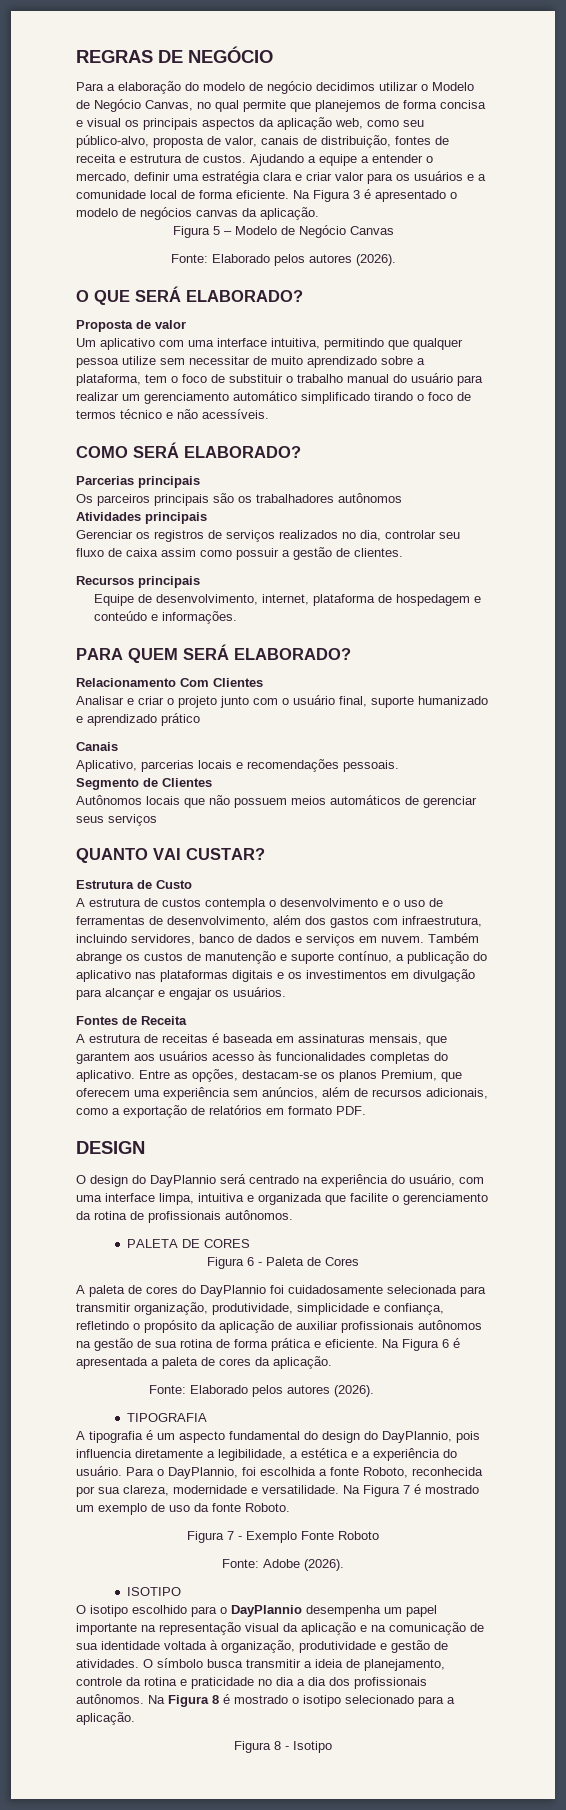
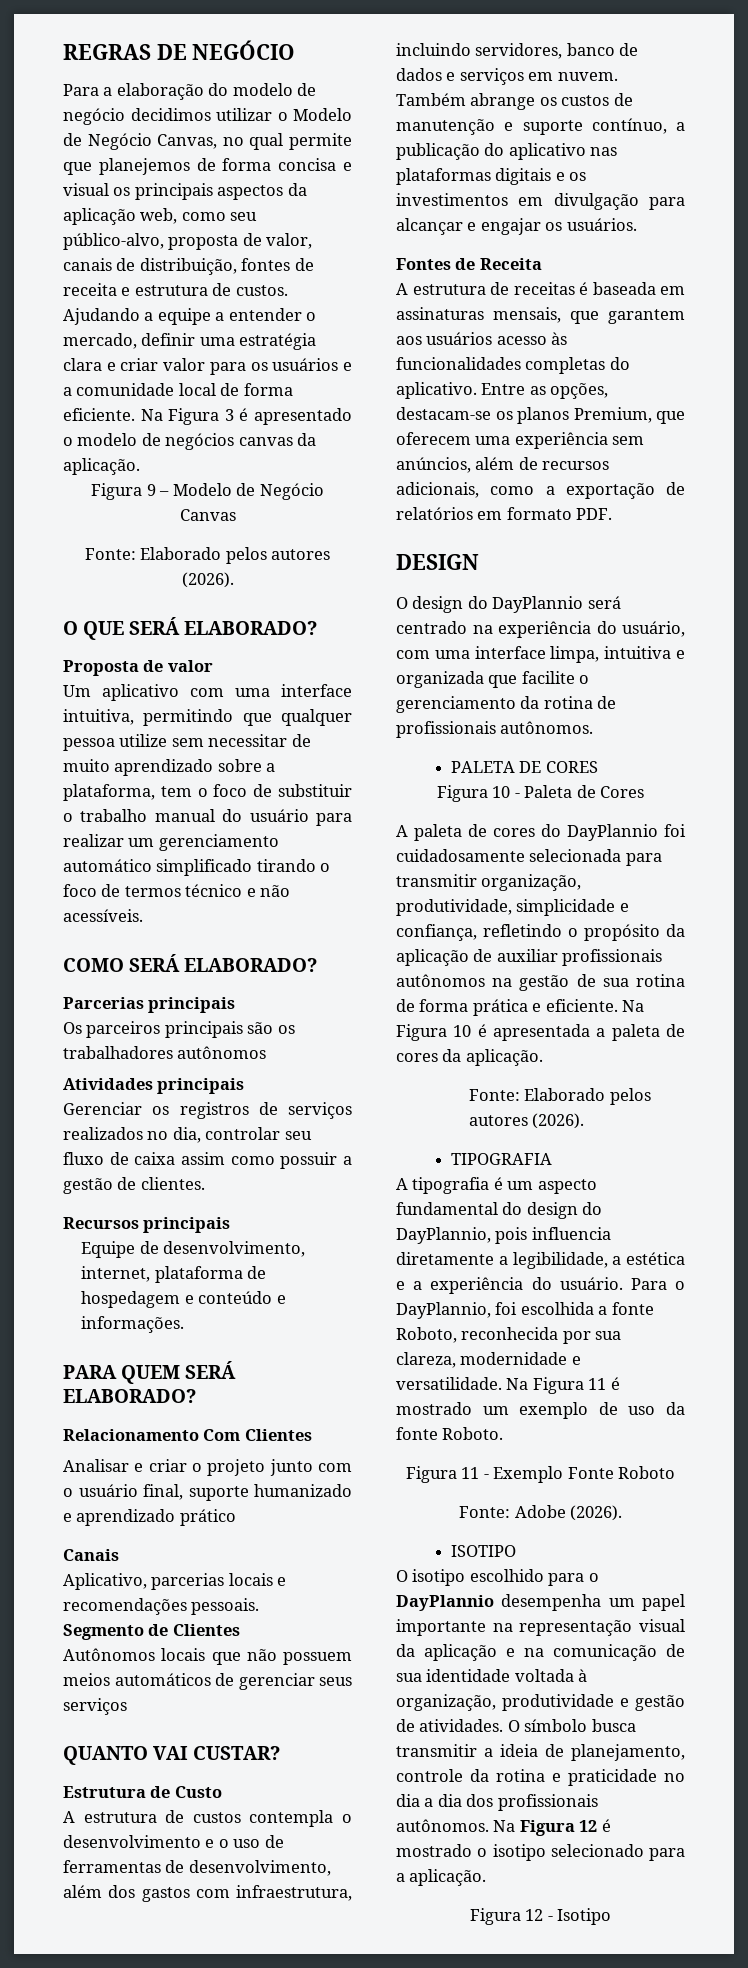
- Figura 5 – Modelo de Negócio Canvas
+ Figura 9 – Modelo de Negócio Canvas
- Figura 6 - Paleta de Cores
+ Figura 10 - Paleta de Cores
- Na Figura 6 é apresentada a paleta de cores da aplicação.
+ Na Figura 10 é apresentada a paleta de cores da aplicação.
- Na Figura 7 é mostrado um exemplo de uso da fonte Roboto.
+ Na Figura 11 é mostrado um exemplo de uso da fonte Roboto.
- Figura 7 - Exemplo Fonte Roboto
+ Figura 11 - Exemplo Fonte Roboto
- Na Figura 8 é mostrado o isotipo selecionado para a aplicação.
+ Na Figura 12 é mostrado o isotipo selecionado para a aplicação.
- Figura 8 - Isotipo
+ Figura 12 - Isotipo

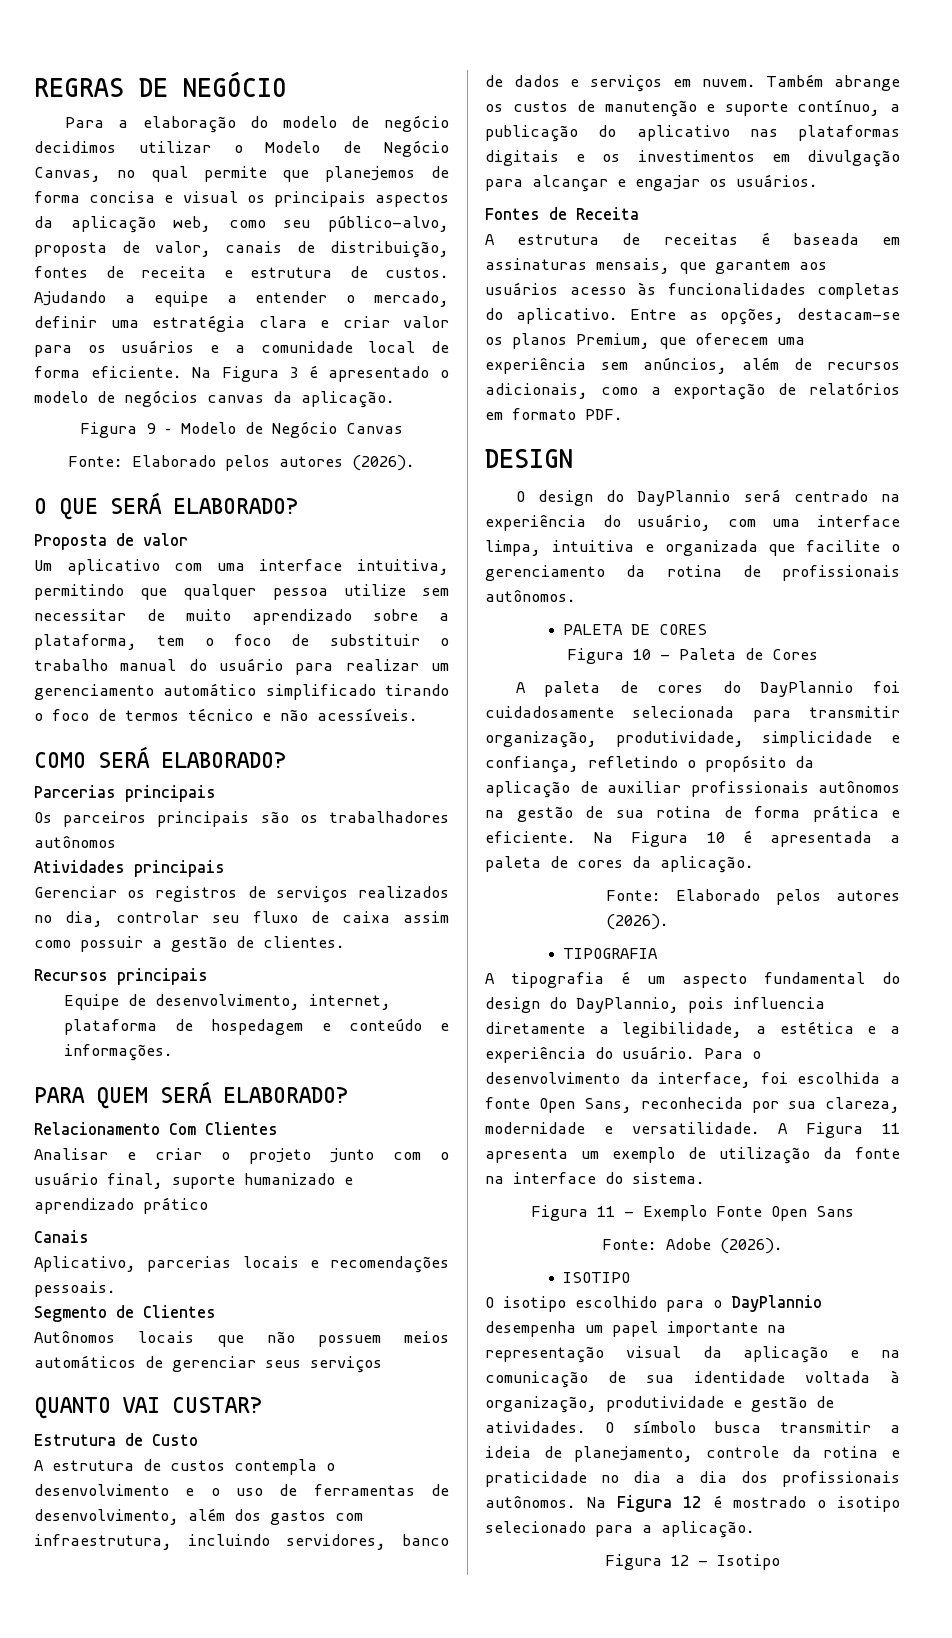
- Para o DayPlannio, foi escolhida a fonte Roboto, reconhecida por sua clareza, modernidade e versatilidade.
+ Para o desenvolvimento da interface, foi escolhida a fonte Open Sans, reconhecida por sua clareza, modernidade e versatilidade.
- Na Figura 11 é mostrado um exemplo de uso da fonte Roboto.
+ A Figura 11 apresenta um exemplo de utilização da fonte na interface do sistema.
- Figura 11 - Exemplo Fonte Roboto
+ Figura 11 - Exemplo Fonte Open Sans

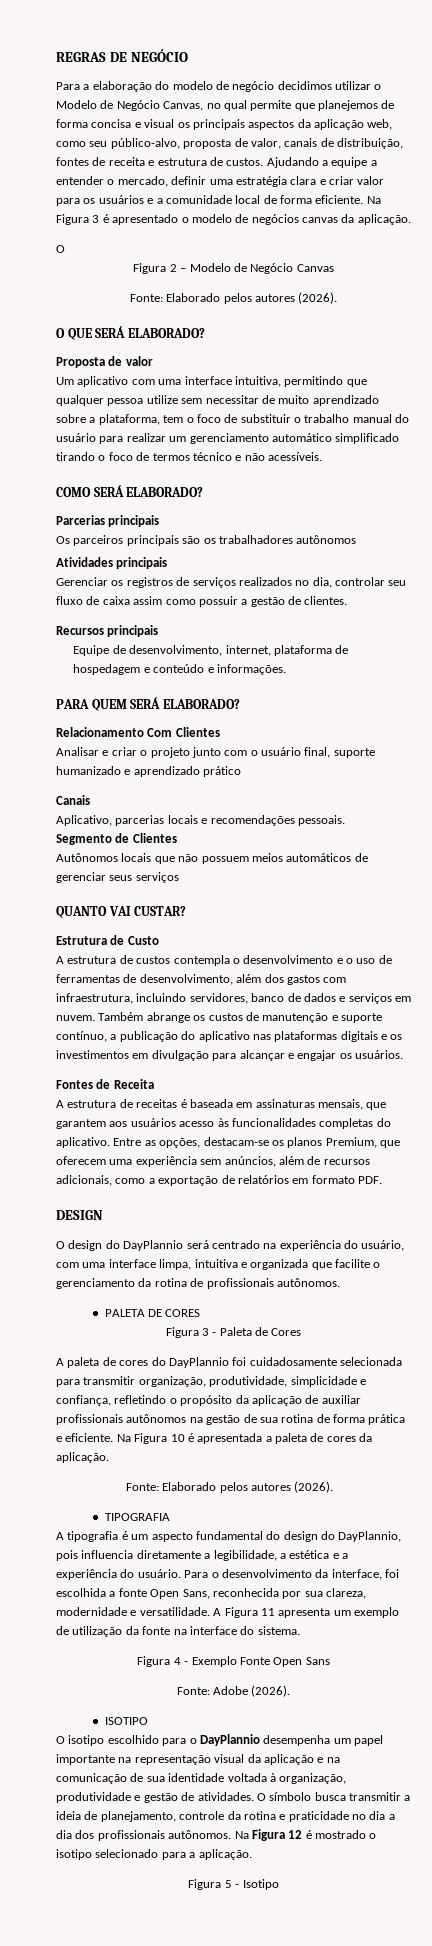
  Na Figura 3 é apresentado o modelo de negócios canvas da aplicação.
- Figura 9 – Modelo de Negócio Canvas
+ O
+ Figura 2 – Modelo de Negócio Canvas
- Figura 10 - Paleta de Cores
+ Figura 3 - Paleta de Cores
- Figura 11 - Exemplo Fonte Open Sans
+ Figura 4 - Exemplo Fonte Open Sans
- Figura 12 - Isotipo
+ Figura 5 - Isotipo

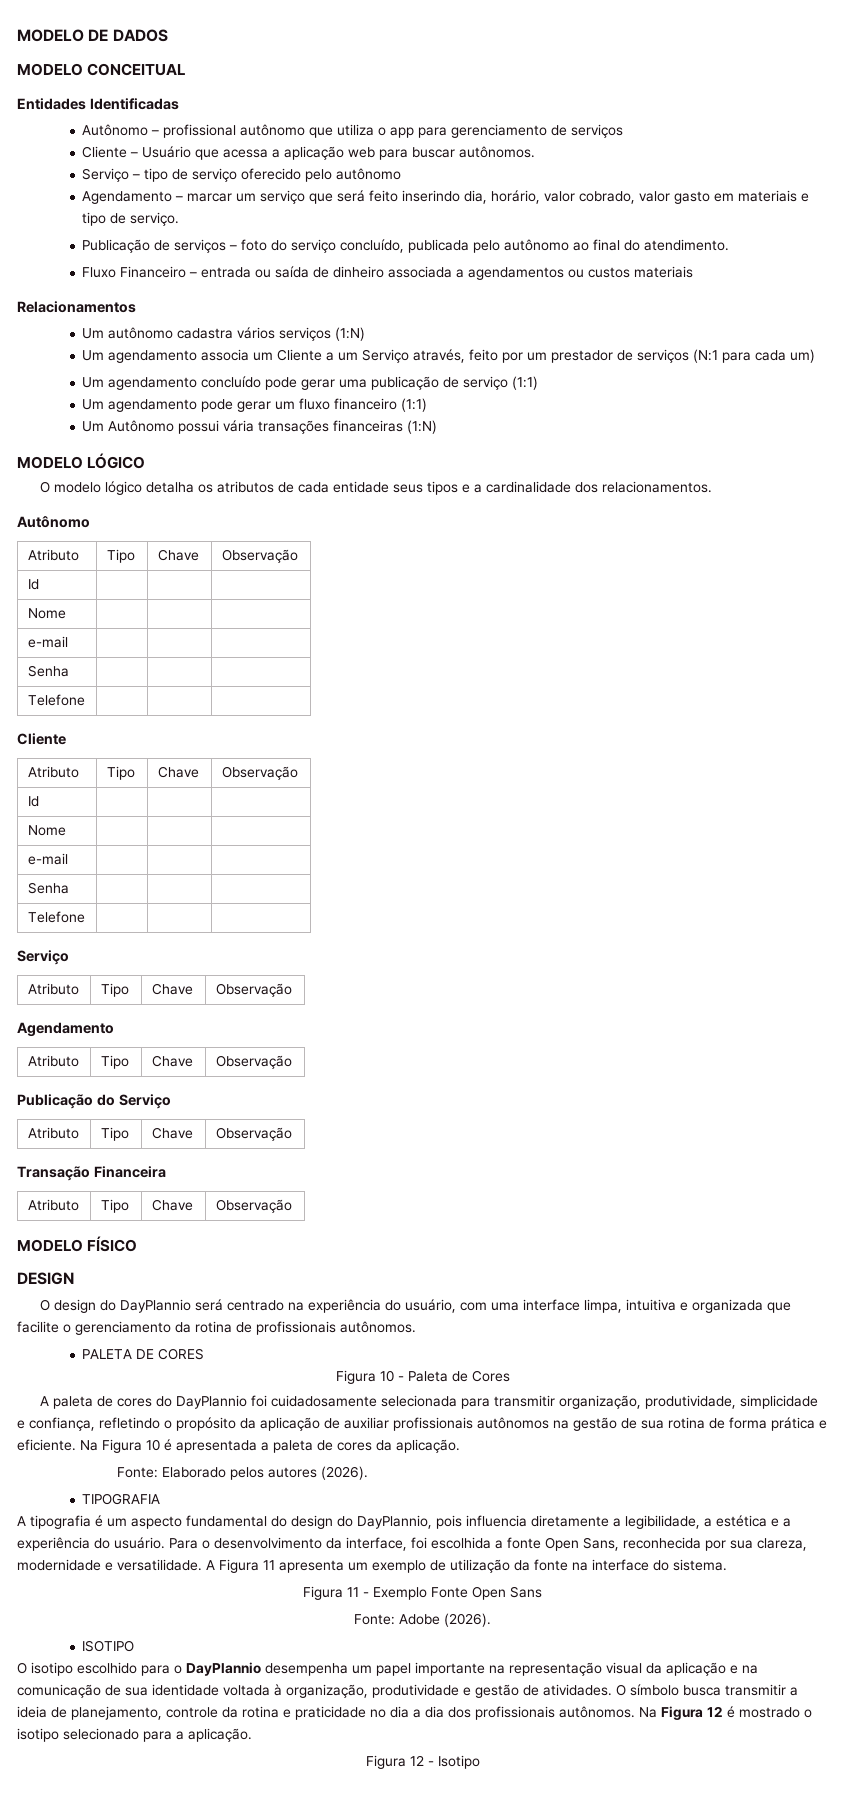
- REGRAS DE NEGÓCIO
- Para a elaboração do modelo de negócio decidimos utilizar o Modelo de Negócio Canvas, no qual permite que planejemos de forma concisa e visual os principais aspectos da aplicação web, como seu público-alvo, proposta de valor, canais de distribuição, fontes de receita e estrutura de custos. Ajudando a equipe a entender o mercado, definir uma estratégia clara e criar valor para os usuários e a comunidade local de forma eficiente. Na Figura 3 é apresentado o modelo de negócios canvas da aplicação.
- O
- Figura 2 – Modelo de Negócio Canvas
- Fonte: Elaborado pelos autores (2026).
- O QUE SERÁ ELABORADO?
- Proposta de valor
- Um aplicativo com uma interface intuitiva, permitindo que qualquer pessoa utilize sem necessitar de muito aprendizado sobre a plataforma, tem o foco de substituir o trabalho manual do usuário para realizar um gerenciamento automático simplificado tirando o foco de termos técnico e não acessíveis.
- COMO SERÁ ELABORADO?
- Parcerias principais
- Os parceiros principais são os trabalhadores autônomos
- Atividades principais
- Gerenciar os registros de serviços realizados no dia, controlar seu fluxo de caixa assim como possuir a gestão de clientes.
- Recursos principais
- Equipe de desenvolvimento, internet, plataforma de hospedagem e conteúdo e informações.
- PARA QUEM SERÁ ELABORADO?
- Relacionamento Com Clientes
- Analisar e criar o projeto junto com o usuário final, suporte humanizado e aprendizado prático
- Canais
- Aplicativo, parcerias locais e recomendações pessoais.
- Segmento de Clientes
- Autônomos locais que não possuem meios automáticos de gerenciar seus serviços
- QUANTO VAI CUSTAR?
- Estrutura de Custo
- A estrutura de custos contempla o desenvolvimento e o uso de ferramentas de desenvolvimento, além dos gastos com infraestrutura, incluindo servidores, banco de dados e serviços em nuvem. Também abrange os custos de manutenção e suporte contínuo, a publicação do aplicativo nas plataformas digitais e os investimentos em divulgação para alcançar e engajar os usuários.
- Fontes de Receita
- A estrutura de receitas é baseada em assinaturas mensais, que garantem aos usuários acesso às funcionalidades completas do aplicativo. Entre as opções, destacam-se os planos Premium, que oferecem uma experiência sem anúncios, além de recursos adicionais, como a exportação de relatórios em formato PDF.
+ MODELO DE DADOS
+ MODELO CONCEITUAL
+ Entidades Identificadas
+ Autônomo – profissional autônomo que utiliza o app para gerenciamento de serviços
+ Cliente – Usuário que acessa a aplicação web para buscar autônomos.
+ Serviço – tipo de serviço oferecido pelo autônomo
+ Agendamento – marcar um serviço que será feito inserindo dia, horário, valor cobrado, valor gasto em materiais e tipo de serviço.
+ Publicação de serviços – foto do serviço concluído, publicada pelo autônomo ao final do atendimento.
+ Fluxo Financeiro – entrada ou saída de dinheiro associada a agendamentos ou custos materiais
+ Relacionamentos
+ Um autônomo cadastra vários serviços (1:N)
+ Um agendamento associa um Cliente a um Serviço através, feito por um prestador de serviços (N:1 para cada um)
+ Um agendamento concluído pode gerar uma publicação de serviço (1:1)
+ Um agendamento pode gerar um fluxo financeiro (1:1)
+ Um Autônomo possui vária transações financeiras (1:N)
+ MODELO LÓGICO
+ O modelo lógico detalha os atributos de cada entidade seus tipos e a cardinalidade dos relacionamentos.
+ Autônomo
+ Atributo | Tipo | Chave | Observação
+ Id | | |
+ Nome | | |
+ e-mail | | |
+ Senha | | |
+ Telefone | | |
+ Cliente
+ Atributo | Tipo | Chave | Observação
+ Id | | |
+ Nome | | |
+ e-mail | | |
+ Senha | | |
+ Telefone | | |
+ Serviço
+ Atributo | Tipo | Chave | Observação
+ Agendamento
+ Atributo | Tipo | Chave | Observação
+ Publicação do Serviço
+ Atributo | Tipo | Chave | Observação
+ Transação Financeira
+ Atributo | Tipo | Chave | Observação
+ MODELO FÍSICO
- Figura 3 - Paleta de Cores
+ Figura 10 - Paleta de Cores
- Figura 4 - Exemplo Fonte Open Sans
+ Figura 11 - Exemplo Fonte Open Sans
- Figura 5 - Isotipo
+ Figura 12 - Isotipo

